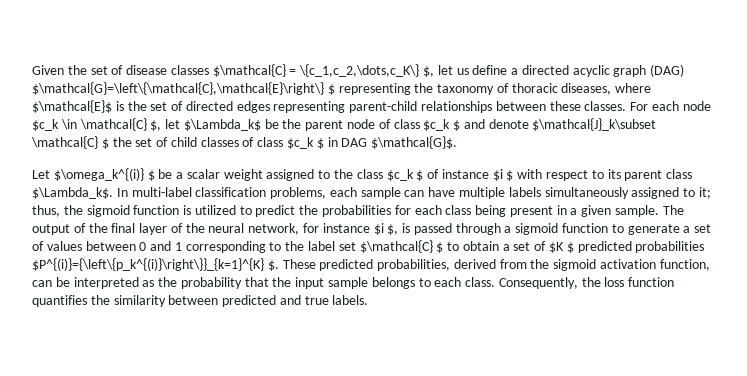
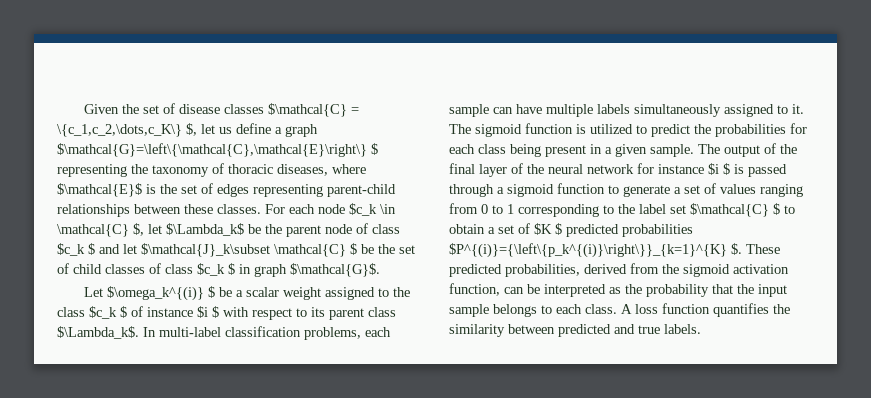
- Given the set of disease classes $\mathcal{C} = \{c_1,c_2,\dots,c_K\} $, let us define a directed acyclic graph (DAG) $\mathcal{G}=\left\{\mathcal{C},\mathcal{E}\right\} $ representing the taxonomy of thoracic diseases, where $\mathcal{E}$ is the set of directed edges representing parent-child relationships between these classes.
+ Given the set of disease classes $\mathcal{C} = \{c_1,c_2,\dots,c_K\} $, let us define a graph $\mathcal{G}=\left\{\mathcal{C},\mathcal{E}\right\} $ representing the taxonomy of thoracic diseases, where $\mathcal{E}$ is the set of edges representing parent-child relationships between these classes.
- For each node $c_k \in \mathcal{C} $, let $\Lambda_k$ be the parent node of class $c_k $ and denote $\mathcal{J}_k\subset \mathcal{C} $ the set of child classes of class $c_k $ in DAG $\mathcal{G}$.
+ For each node $c_k \in \mathcal{C} $, let $\Lambda_k$ be the parent node of class $c_k $ and let $\mathcal{J}_k\subset \mathcal{C} $ be the set of child classes of class $c_k $ in graph $\mathcal{G}$.
- In multi-label classification problems, each sample can have multiple labels simultaneously assigned to it; thus, the sigmoid function is utilized to predict the probabilities for each class being present in a given sample.
+ In multi-label classification problems, each sample can have multiple labels simultaneously assigned to it. The sigmoid function is utilized to predict the probabilities for each class being present in a given sample.
- The output of the final layer of the neural network, for instance $i $, is passed through a sigmoid function to generate a set of values between 0 and 1 corresponding to the label set $\mathcal{C} $ to obtain a set of $K $ predicted probabilities $P^{(i)}={\left\{p_k^{(i)}\right\}}_{k=1}^{K} $.
+ The output of the final layer of the neural network for instance $i $ is passed through a sigmoid function to generate a set of values ranging from 0 to 1 corresponding to the label set $\mathcal{C} $ to obtain a set of $K $ predicted probabilities $P^{(i)}={\left\{p_k^{(i)}\right\}}_{k=1}^{K} $.
- Consequently, the loss function quantifies the similarity between predicted and true labels.
+ A loss function quantifies the similarity between predicted and true labels.

